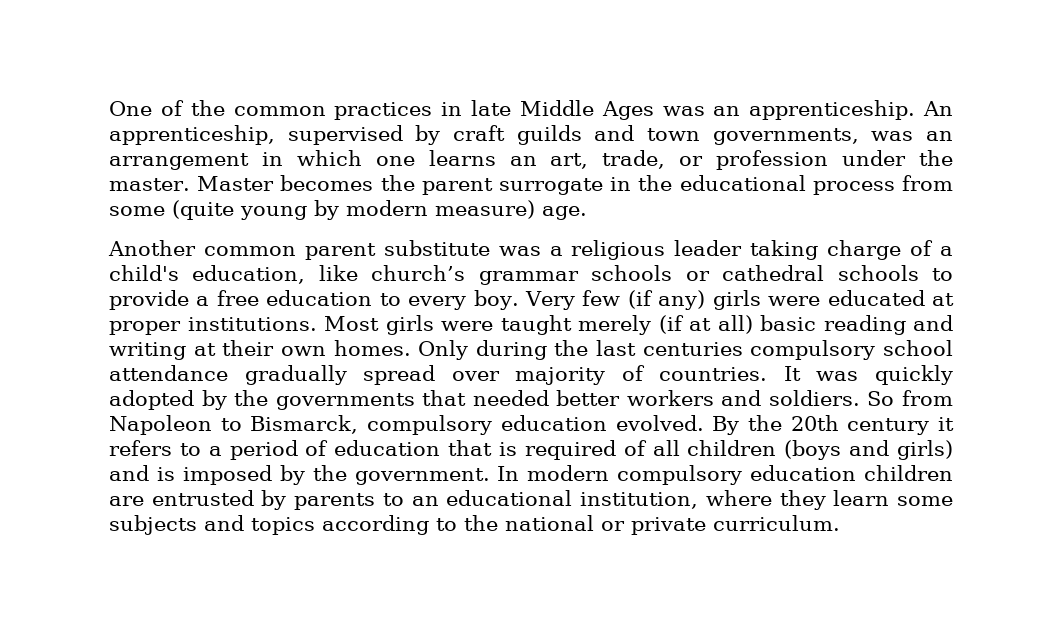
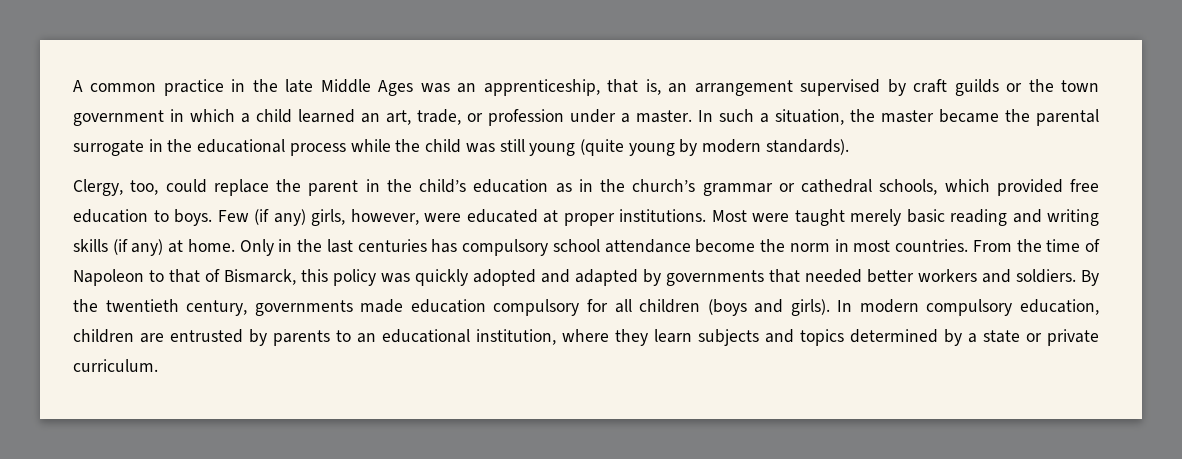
- One of the common practices in late Middle Ages was an apprenticeship. An apprenticeship, supervised by craft guilds and town governments, was an arrangement in which one learns an art, trade, or profession under the master. Master becomes the parent surrogate in the educational process from some (quite young by modern measure) age.
- Another common parent substitute was a religious leader taking charge of a child's education, like church’s grammar schools or cathedral schools to provide a free education to every boy. Very few (if any) girls were educated at proper institutions.
+ A common practice in the late Middle Ages was an apprenticeship, that is, an arrangement supervised by craft guilds or the town government in which a child learned an art, trade, or profession under a master. In such a situation, the master became the parental surrogate in the educational process while the child was still young (quite young by modern standards).
+ Clergy, too, could replace the parent in the child’s education as in the church’s grammar or cathedral schools, which provided free education to boys. Few (if any) girls, however, were educated at proper institutions.
- Most girls were taught merely (if at all) basic reading and writing at their own homes. Only during the last centuries compulsory school attendance gradually spread over majority of countries. It was quickly adopted by the governments that needed better workers and soldiers.
+ Most were taught merely basic reading and writing skills (if any) at home. Only in the last centuries has compulsory school attendance become the norm in most countries. From the time of Napoleon to that of Bismarck, this policy was quickly adopted and adapted by governments that needed better workers and soldiers.
- So from Napoleon to Bismarck, compulsory education evolved. By the 20th century it refers to a period of education that is required of all children (boys and girls) and is imposed by the government.
+ By the twentieth century, governments made education compulsory for all children (boys and girls).
- In modern compulsory education children are entrusted by parents to an educational institution, where they learn some subjects and topics according to the national or private curriculum.
+ In modern compulsory education, children are entrusted by parents to an educational institution, where they learn subjects and topics determined by a state or private curriculum.

